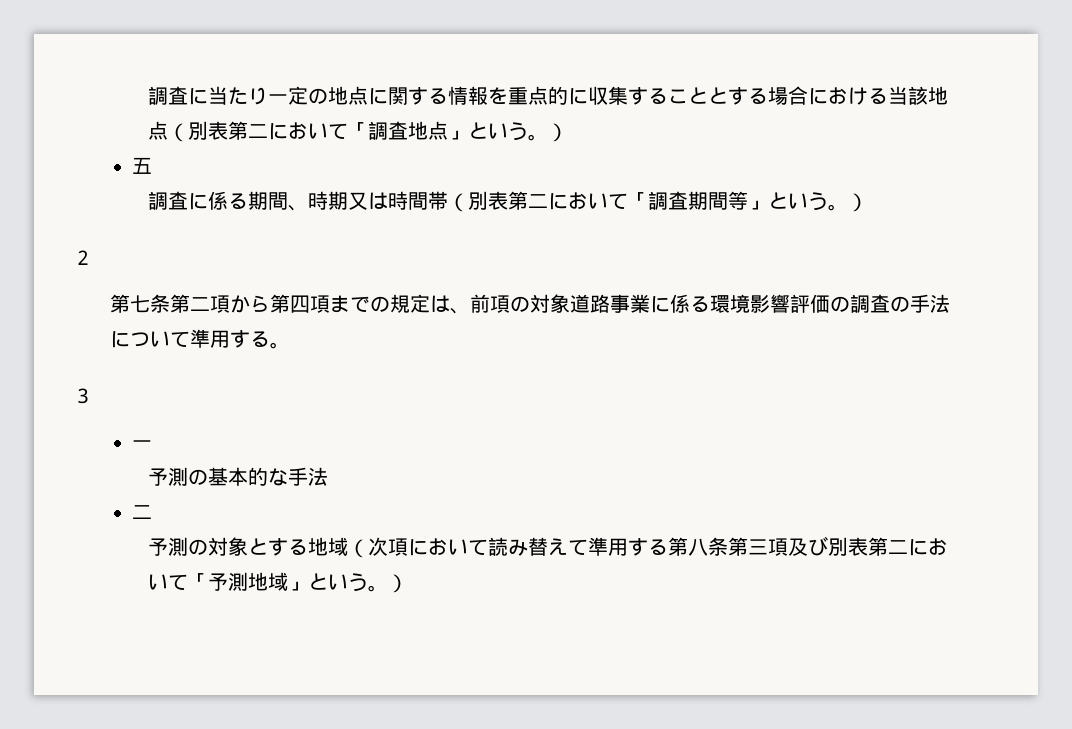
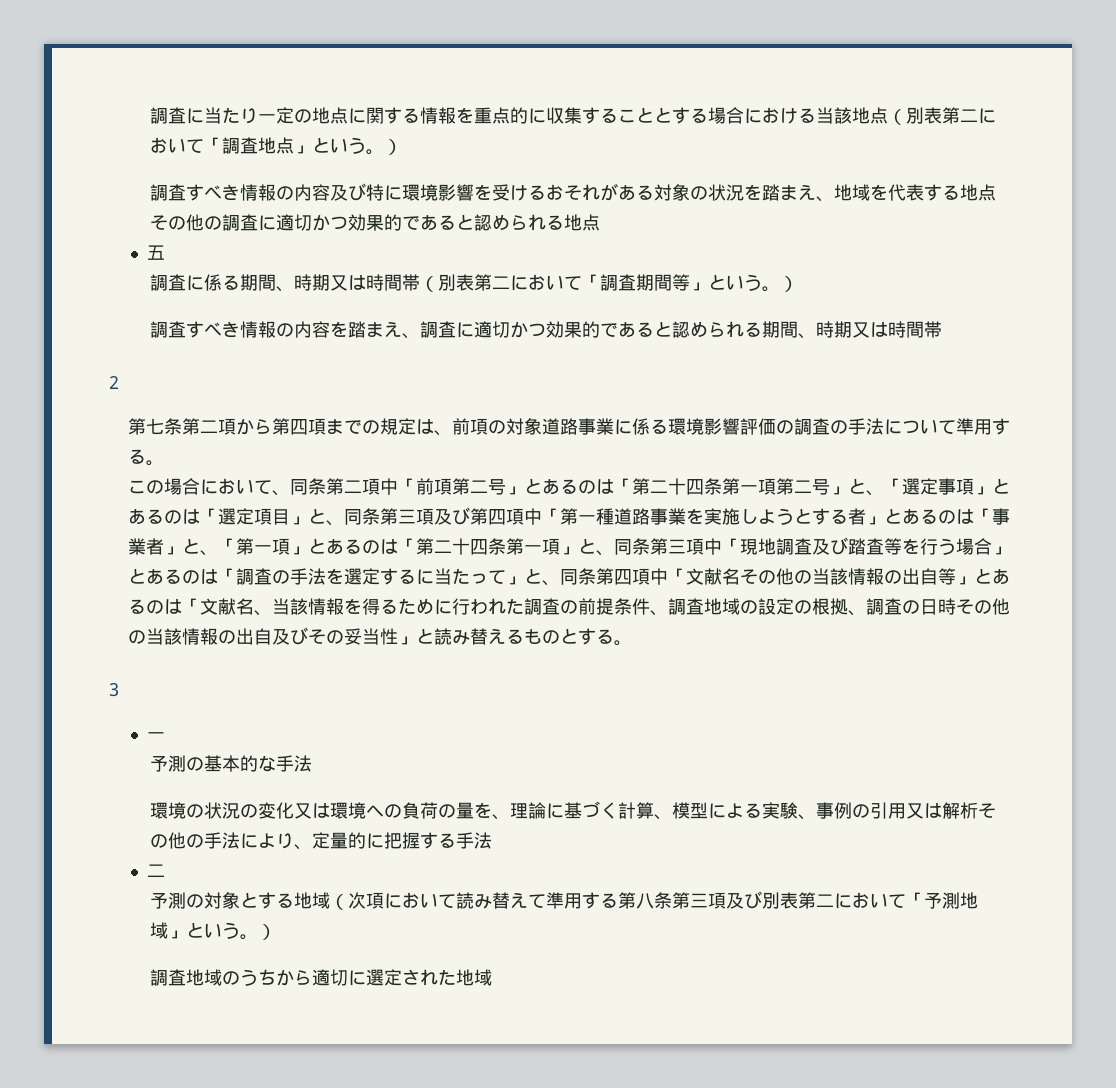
+ 調査すべき情報の内容及び特に環境影響を受けるおそれがある対象の状況を踏まえ、地域を代表する地点その他の調査に適切かつ効果的であると認められる地点
+ 調査すべき情報の内容を踏まえ、調査に適切かつ効果的であると認められる期間、時期又は時間帯
+ この場合において、同条第二項中「前項第二号」とあるのは「第二十四条第一項第二号」と、「選定事項」とあるのは「選定項目」と、同条第三項及び第四項中「第一種道路事業を実施しようとする者」とあるのは「事業者」と、「第一項」とあるのは「第二十四条第一項」と、同条第三項中「現地調査及び踏査等を行う場合」とあるのは「調査の手法を選定するに当たって」と、同条第四項中「文献名その他の当該情報の出自等」とあるのは「文献名、当該情報を得るために行われた調査の前提条件、調査地域の設定の根拠、調査の日時その他の当該情報の出自及びその妥当性」と読み替えるものとする。
+ 環境の状況の変化又は環境への負荷の量を、理論に基づく計算、模型による実験、事例の引用又は解析その他の手法により、定量的に把握する手法
+ 調査地域のうちから適切に選定された地域

